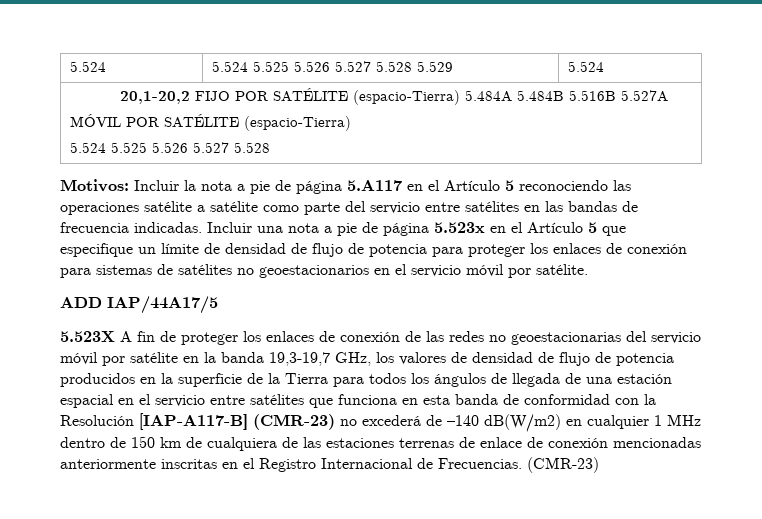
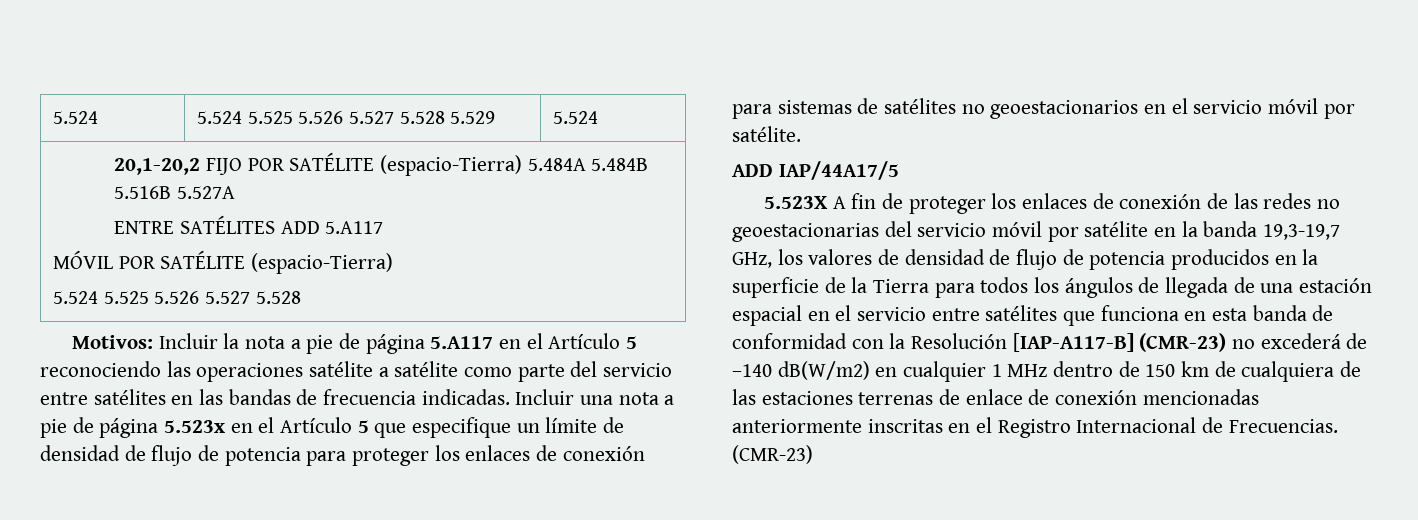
  20,1-20,2 FIJO POR SATÉLITE (espacio-Tierra) 5.484A 5.484B 5.516B 5.527A
+ ENTRE SATÉLITES ADD 5.A117

